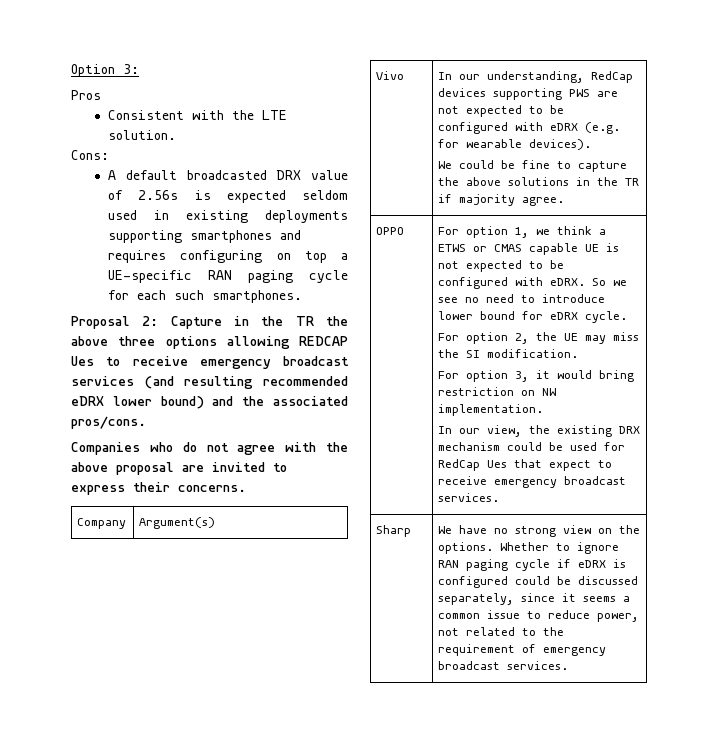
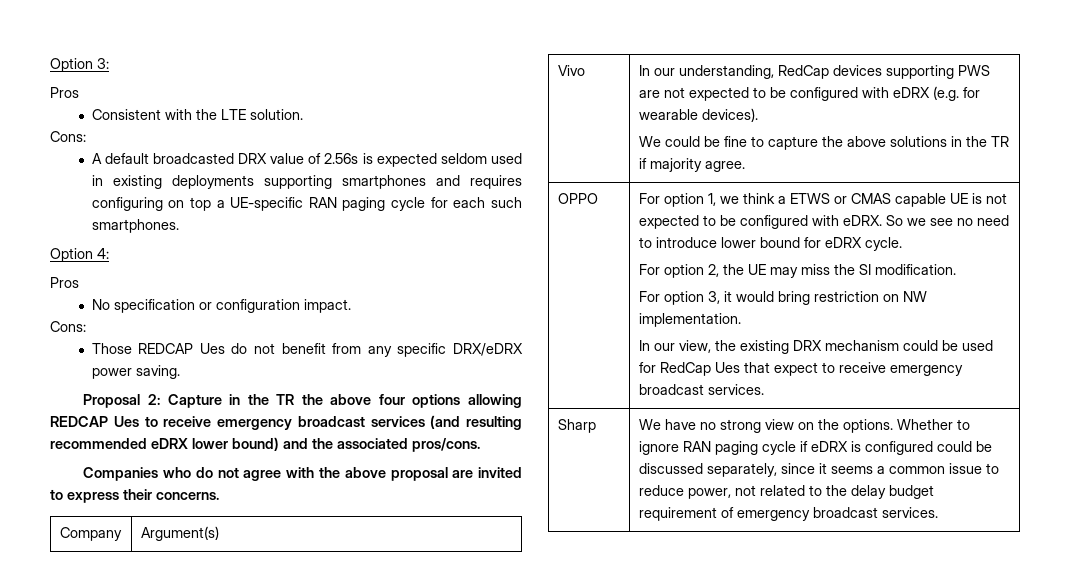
+ Option 4:
+ Pros
+ No specification or configuration impact.
+ Cons:
+ Those REDCAP Ues do not benefit from any specific DRX/eDRX power saving.
- Proposal 2: Capture in the TR the above three options allowing REDCAP Ues to receive emergency broadcast services (and resulting recommended eDRX lower bound) and the associated pros/cons.
+ Proposal 2: Capture in the TR the above four options allowing REDCAP Ues to receive emergency broadcast services (and resulting recommended eDRX lower bound) and the associated pros/cons.
- Whether to ignore RAN paging cycle if eDRX is configured could be discussed separately, since it seems a common issue to reduce power, not related to the requirement of emergency broadcast services.
+ Whether to ignore RAN paging cycle if eDRX is configured could be discussed separately, since it seems a common issue to reduce power, not related to the delay budget requirement of emergency broadcast services.

